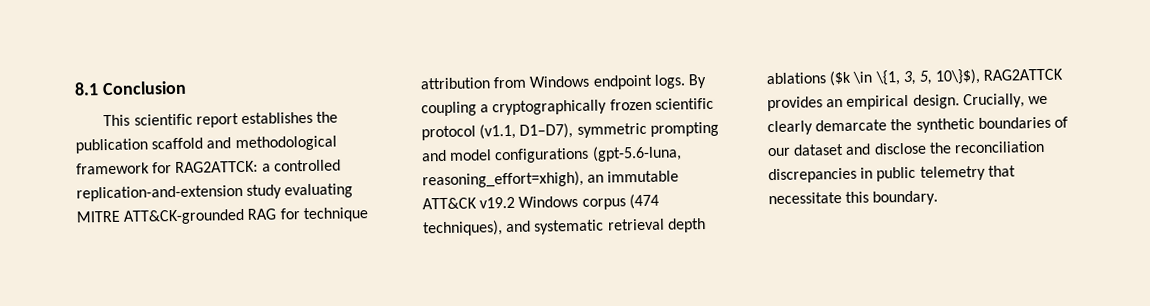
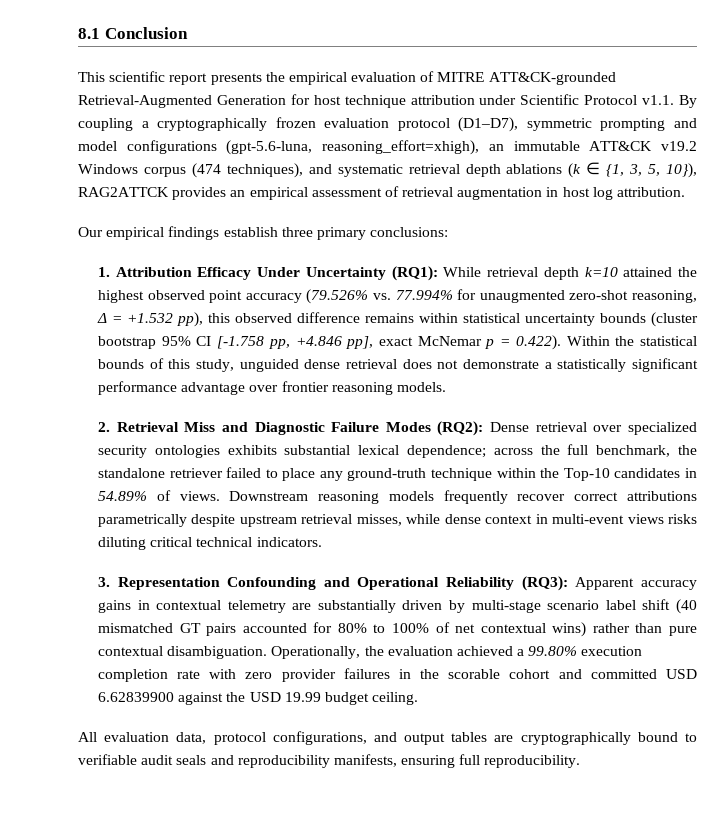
- This scientific report establishes the publication scaffold and methodological framework for RAG2ATTCK: a controlled replication-and-extension study evaluating MITRE ATT&CK-grounded RAG for technique attribution from Windows endpoint logs. By coupling a cryptographically frozen scientific protocol (v1.1, D1–D7), symmetric prompting and model configurations (gpt-5.6-luna, reasoning_effort=xhigh), an immutable ATT&CK v19.2 Windows corpus (474 techniques), and systematic retrieval depth ablations ($k \in \{1, 3, 5, 10\}$), RAG2ATTCK provides an empirical design. Crucially, we clearly demarcate the synthetic boundaries of our dataset and disclose the reconciliation discrepancies in public telemetry that necessitate this boundary.
+ This scientific report presents the empirical evaluation of MITRE ATT&CK-grounded Retrieval-Augmented Generation for host technique attribution under Scientific Protocol v1.1. By coupling a cryptographically frozen evaluation protocol (D1–D7), symmetric prompting and model configurations (gpt-5.6-luna, reasoning_effort=xhigh), an immutable ATT&CK v19.2 Windows corpus (474 techniques), and systematic retrieval depth ablations (k ∈ {1, 3, 5, 10}), RAG2ATTCK provides an empirical assessment of retrieval augmentation in host log attribution.
+ Our empirical findings establish three primary conclusions:
+ 1. Attribution Efficacy Under Uncertainty (RQ1): While retrieval depth k=10 attained the highest observed point accuracy (79.526% vs. 77.994% for unaugmented zero-shot reasoning, Δ = +1.532 pp), this observed difference remains within statistical uncertainty bounds (cluster bootstrap 95% CI [-1.758 pp, +4.846 pp], exact McNemar p = 0.422). Within the statistical bounds of this study, unguided dense retrieval does not demonstrate a statistically significant performance advantage over frontier reasoning models.
+ 2. Retrieval Miss and Diagnostic Failure Modes (RQ2): Dense retrieval over specialized security ontologies exhibits substantial lexical dependence; across the full benchmark, the standalone retriever failed to place any ground-truth technique within the Top-10 candidates in 54.89% of views. Downstream reasoning models frequently recover correct attributions parametrically despite upstream retrieval misses, while dense context in multi-event views risks diluting critical technical indicators.
+ 3. Representation Confounding and Operational Reliability (RQ3): Apparent accuracy gains in contextual telemetry are substantially driven by multi-stage scenario label shift (40 mismatched GT pairs accounted for 80% to 100% of net contextual wins) rather than pure contextual disambiguation. Operationally, the evaluation achieved a 99.80% execution completion rate with zero provider failures in the scorable cohort and committed USD 6.62839900 against the USD 19.99 budget ceiling.
+ All evaluation data, protocol configurations, and output tables are cryptographically bound to verifiable audit seals and reproducibility manifests, ensuring full reproducibility.

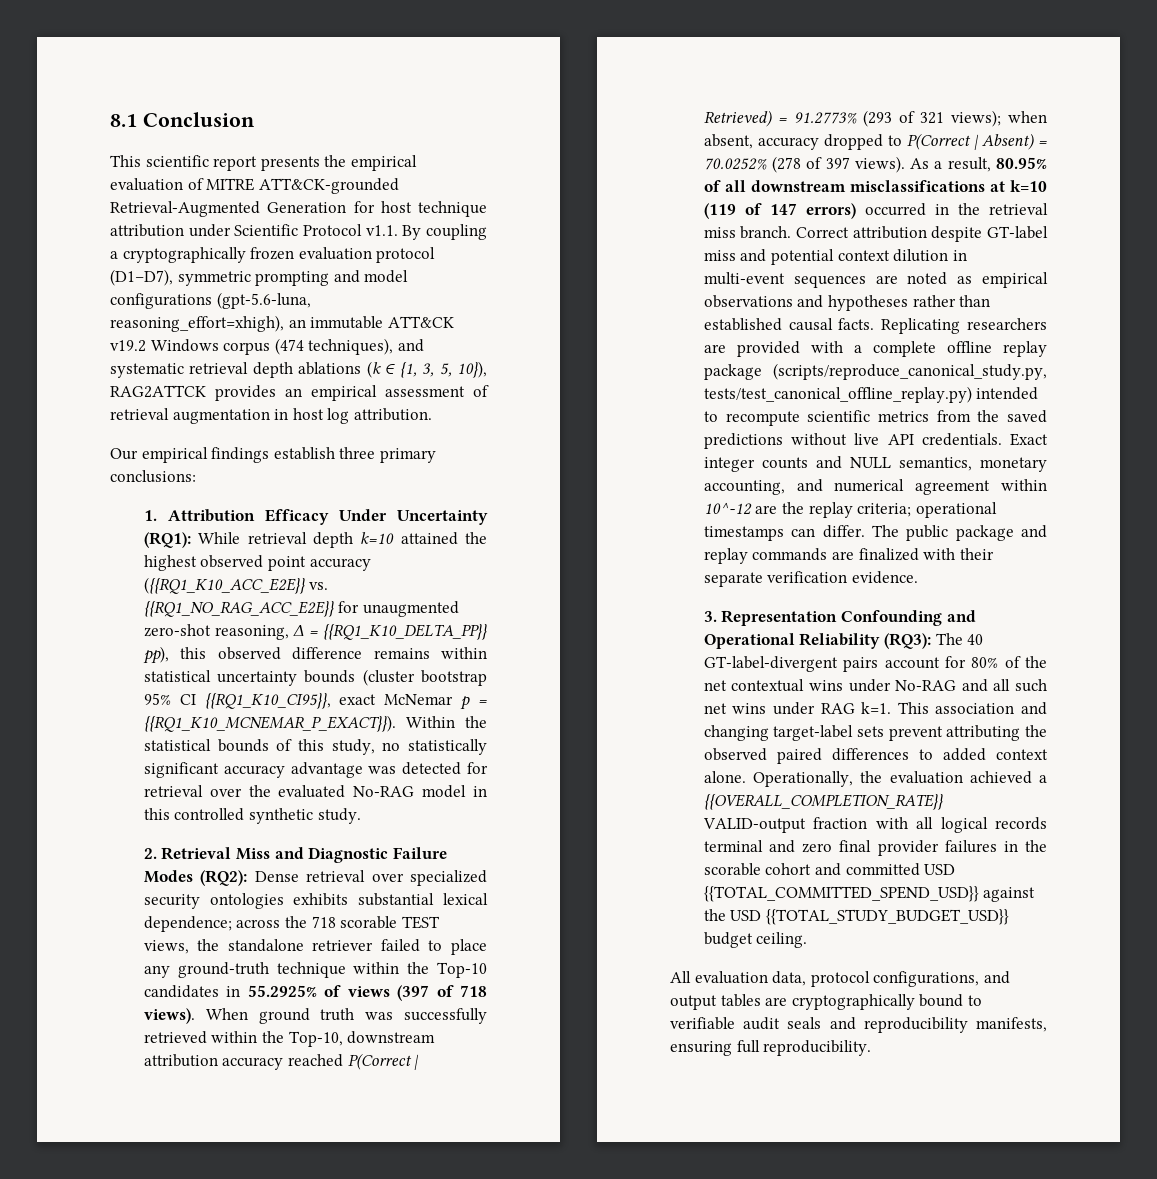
- 1. Attribution Efficacy Under Uncertainty (RQ1): While retrieval depth k=10 attained the highest observed point accuracy (79.526% vs. 77.994% for unaugmented zero-shot reasoning, Δ = +1.532 pp), this observed difference remains within statistical uncertainty bounds (cluster bootstrap 95% CI [-1.758 pp, +4.846 pp], exact McNemar p = 0.422). Within the statistical bounds of this study, unguided dense retrieval does not demonstrate a statistically significant performance advantage over frontier reasoning models.
+ 1. Attribution Efficacy Under Uncertainty (RQ1): While retrieval depth k=10 attained the highest observed point accuracy ({{RQ1_K10_ACC_E2E}} vs. {{RQ1_NO_RAG_ACC_E2E}} for unaugmented zero-shot reasoning, Δ = {{RQ1_K10_DELTA_PP}} pp), this observed difference remains within statistical uncertainty bounds (cluster bootstrap 95% CI {{RQ1_K10_CI95}}, exact McNemar p = {{RQ1_K10_MCNEMAR_P_EXACT}}). Within the statistical bounds of this study, no statistically significant accuracy advantage was detected for retrieval over the evaluated No-RAG model in this controlled synthetic study.
- 2. Retrieval Miss and Diagnostic Failure Modes (RQ2): Dense retrieval over specialized security ontologies exhibits substantial lexical dependence; across the full benchmark, the standalone retriever failed to place any ground-truth technique within the Top-10 candidates in 54.89% of views. Downstream reasoning models frequently recover correct attributions parametrically despite upstream retrieval misses, while dense context in multi-event views risks diluting critical technical indicators.
+ 2. Retrieval Miss and Diagnostic Failure Modes (RQ2): Dense retrieval over specialized security ontologies exhibits substantial lexical dependence; across the 718 scorable TEST views, the standalone retriever failed to place any ground-truth technique within the Top-10 candidates in 55.2925% of views (397 of 718 views). When ground truth was successfully retrieved within the Top-10, downstream attribution accuracy reached P(Correct | Retrieved) = 91.2773% (293 of 321 views); when absent, accuracy dropped to P(Correct | Absent) = 70.0252% (278 of 397 views). As a result, 80.95% of all downstream misclassifications at k=10 (119 of 147 errors) occurred in the retrieval miss branch. Correct attribution despite GT-label miss and potential context dilution in multi-event sequences are noted as empirical observations and hypotheses rather than established causal facts. Replicating researchers are provided with a complete offline replay package (scripts/reproduce_canonical_study.py, tests/test_canonical_offline_replay.py) intended to recompute scientific metrics from the saved predictions without live API credentials. Exact integer counts and NULL semantics, monetary accounting, and numerical agreement within 10^-12 are the replay criteria; operational timestamps can differ. The public package and replay commands are finalized with their separate verification evidence.
- 3. Representation Confounding and Operational Reliability (RQ3): Apparent accuracy gains in contextual telemetry are substantially driven by multi-stage scenario label shift (40 mismatched GT pairs accounted for 80% to 100% of net contextual wins) rather than pure contextual disambiguation.
+ 3. Representation Confounding and Operational Reliability (RQ3): The 40 GT-label-divergent pairs account for 80% of the net contextual wins under No-RAG and all such net wins under RAG k=1. This association and changing target-label sets prevent attributing the observed paired differences to added context alone.
- Operationally, the evaluation achieved a 99.80% execution completion rate with zero provider failures in the scorable cohort and committed USD 6.62839900 against the USD 19.99 budget ceiling.
+ Operationally, the evaluation achieved a {{OVERALL_COMPLETION_RATE}} VALID-output fraction with all logical records terminal and zero final provider failures in the scorable cohort and committed USD {{TOTAL_COMMITTED_SPEND_USD}} against the USD {{TOTAL_STUDY_BUDGET_USD}} budget ceiling.

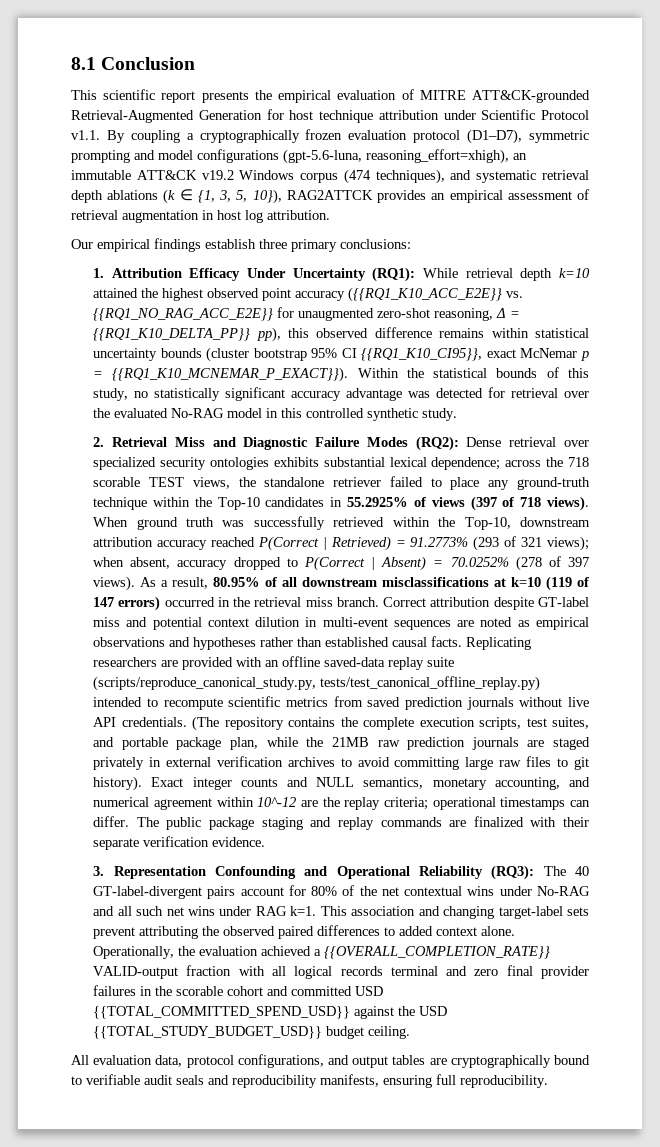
- Replicating researchers are provided with a complete offline replay package (scripts/reproduce_canonical_study.py, tests/test_canonical_offline_replay.py) intended to recompute scientific metrics from the saved predictions without live API credentials.
+ Replicating researchers are provided with an offline saved-data replay suite (scripts/reproduce_canonical_study.py, tests/test_canonical_offline_replay.py) intended to recompute scientific metrics from saved prediction journals without live API credentials.
+ (The repository contains the complete execution scripts, test suites, and portable package plan, while the 21MB raw prediction journals are staged privately in external verification archives to avoid committing large raw files to git history).
- The public package and replay commands are finalized with their separate verification evidence.
+ The public package staging and replay commands are finalized with their separate verification evidence.

